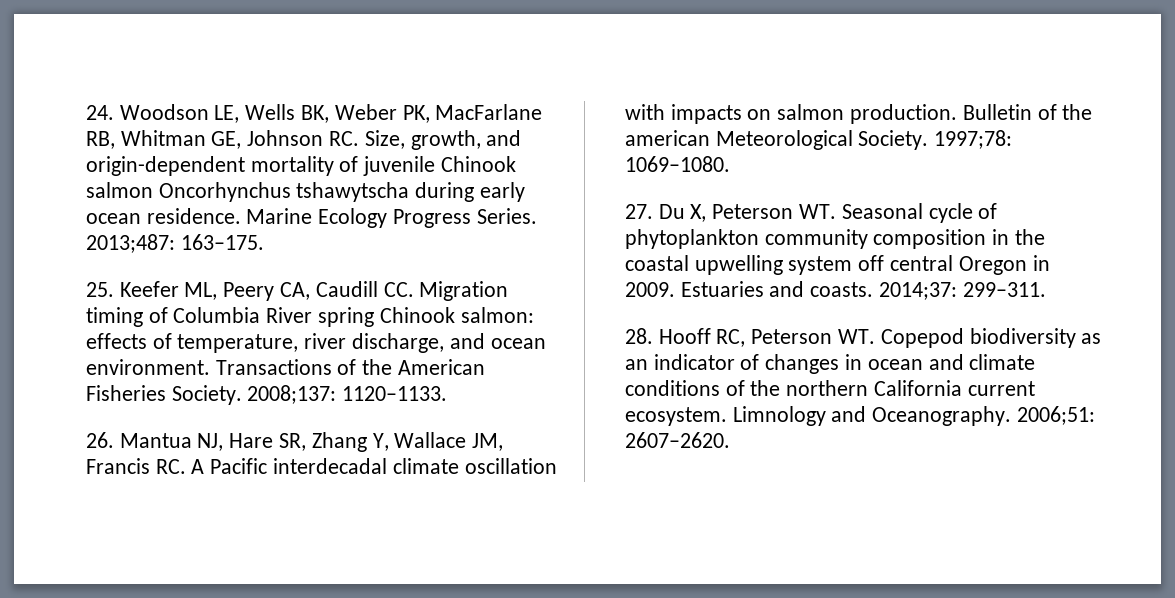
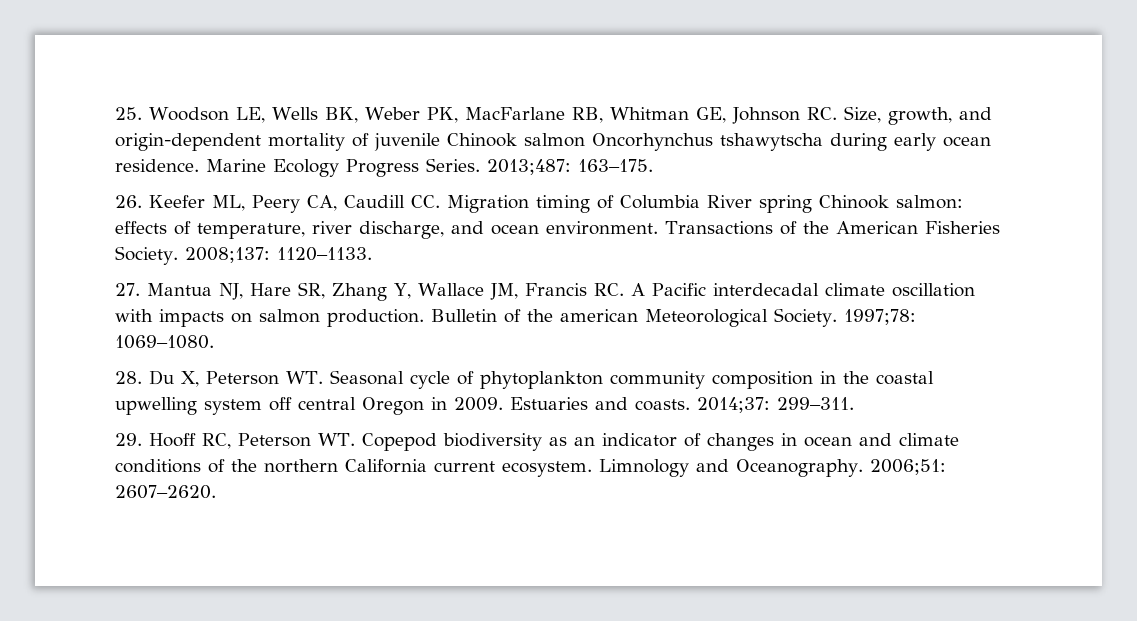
- 24. Woodson LE, Wells BK, Weber PK, MacFarlane RB, Whitman GE, Johnson RC. Size, growth, and origin-dependent mortality of juvenile Chinook salmon Oncorhynchus tshawytscha during early ocean residence.
+ 25. Woodson LE, Wells BK, Weber PK, MacFarlane RB, Whitman GE, Johnson RC. Size, growth, and origin-dependent mortality of juvenile Chinook salmon Oncorhynchus tshawytscha during early ocean residence.
- 25. Keefer ML, Peery CA, Caudill CC. Migration timing of Columbia River spring Chinook salmon: effects of temperature, river discharge, and ocean environment.
+ 26. Keefer ML, Peery CA, Caudill CC. Migration timing of Columbia River spring Chinook salmon: effects of temperature, river discharge, and ocean environment.
- 26. Mantua NJ, Hare SR, Zhang Y, Wallace JM, Francis RC. A Pacific interdecadal climate oscillation with impacts on salmon production.
+ 27. Mantua NJ, Hare SR, Zhang Y, Wallace JM, Francis RC. A Pacific interdecadal climate oscillation with impacts on salmon production.
- 27. Du X, Peterson WT. Seasonal cycle of phytoplankton community composition in the coastal upwelling system off central Oregon in 2009.
+ 28. Du X, Peterson WT. Seasonal cycle of phytoplankton community composition in the coastal upwelling system off central Oregon in 2009.
- 28. Hooff RC, Peterson WT. Copepod biodiversity as an indicator of changes in ocean and climate conditions of the northern California current ecosystem.
+ 29. Hooff RC, Peterson WT. Copepod biodiversity as an indicator of changes in ocean and climate conditions of the northern California current ecosystem.

